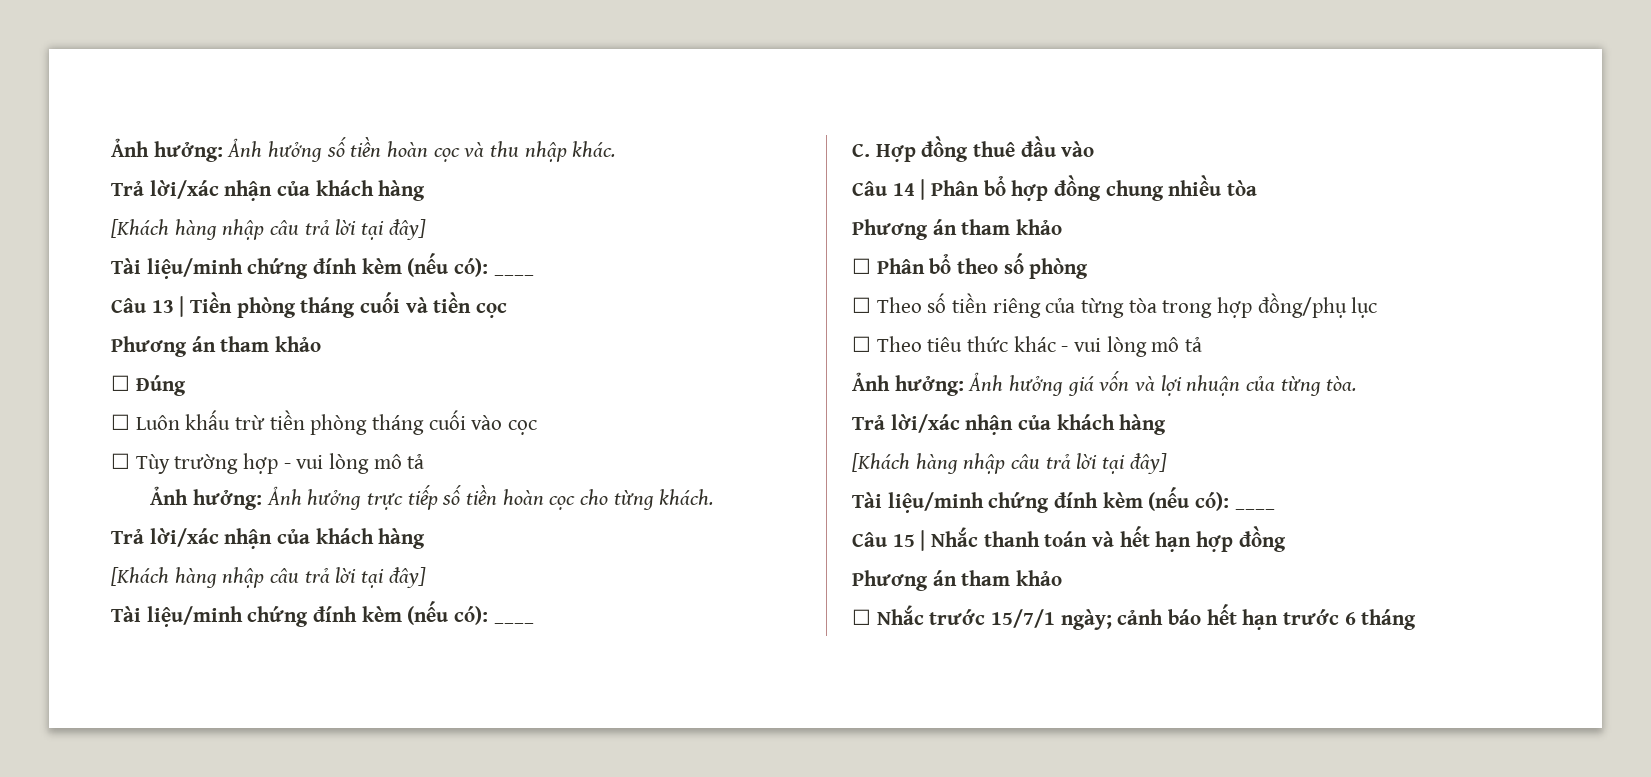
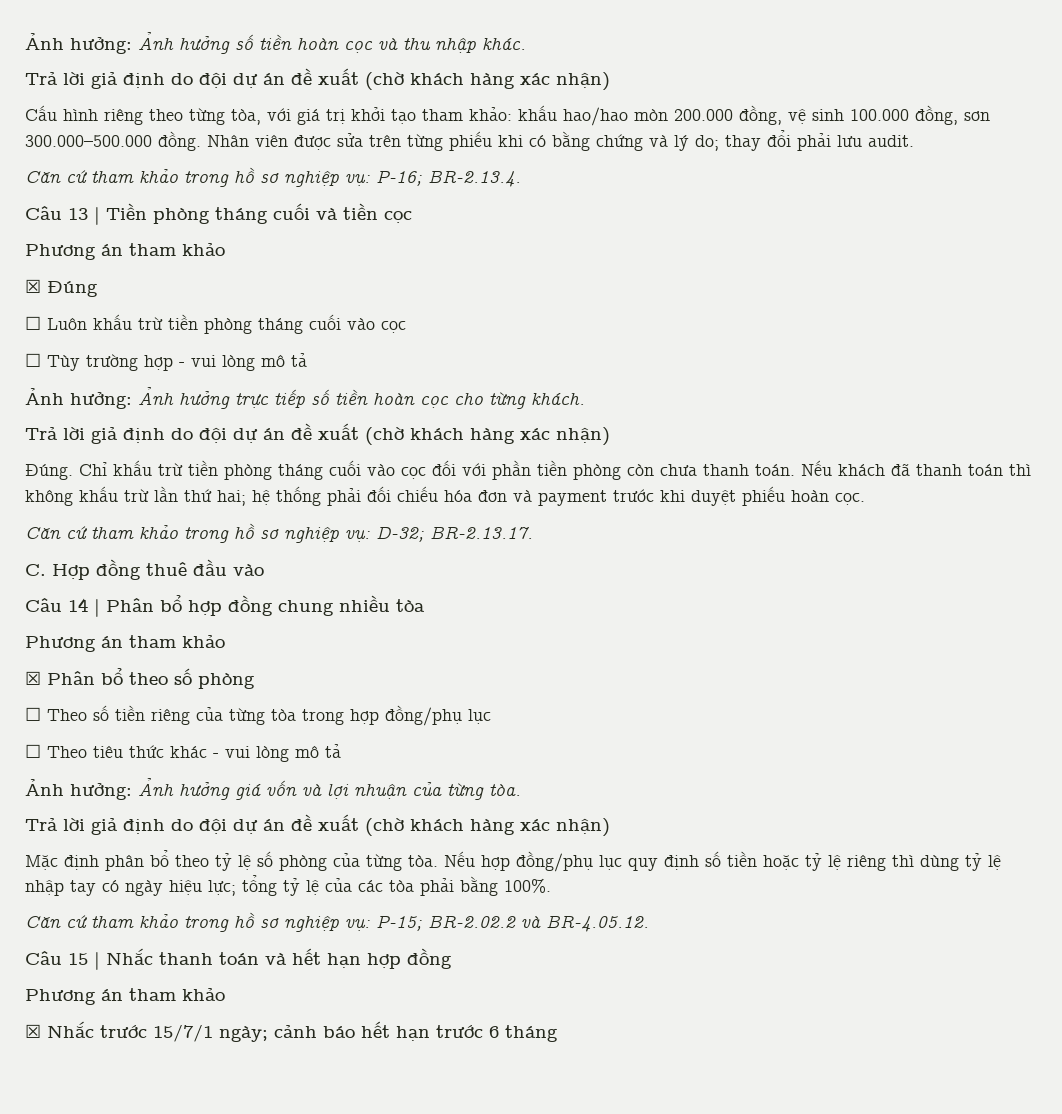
  Ảnh hưởng: Ảnh hưởng số tiền hoàn cọc và thu nhập khác.
- Trả lời/xác nhận của khách hàng
- [Khách hàng nhập câu trả lời tại đây]
- Tài liệu/minh chứng đính kèm (nếu có): ____
+ Trả lời giả định do đội dự án đề xuất (chờ khách hàng xác nhận)
+ Cấu hình riêng theo từng tòa, với giá trị khởi tạo tham khảo: khấu hao/hao mòn 200.000 đồng, vệ sinh 100.000 đồng, sơn 300.000–500.000 đồng. Nhân viên được sửa trên từng phiếu khi có bằng chứng và lý do; thay đổi phải lưu audit.
+ Căn cứ tham khảo trong hồ sơ nghiệp vụ: P-16; BR-2.13.4.
- ☐ Đúng
+ ☒ Đúng
  Ảnh hưởng: Ảnh hưởng trực tiếp số tiền hoàn cọc cho từng khách.
- Trả lời/xác nhận của khách hàng
- [Khách hàng nhập câu trả lời tại đây]
- Tài liệu/minh chứng đính kèm (nếu có): ____
+ Trả lời giả định do đội dự án đề xuất (chờ khách hàng xác nhận)
+ Đúng. Chỉ khấu trừ tiền phòng tháng cuối vào cọc đối với phần tiền phòng còn chưa thanh toán. Nếu khách đã thanh toán thì không khấu trừ lần thứ hai; hệ thống phải đối chiếu hóa đơn và payment trước khi duyệt phiếu hoàn cọc.
+ Căn cứ tham khảo trong hồ sơ nghiệp vụ: D-32; BR-2.13.17.
- ☐ Phân bổ theo số phòng
+ ☒ Phân bổ theo số phòng
  Ảnh hưởng: Ảnh hưởng giá vốn và lợi nhuận của từng tòa.
- Trả lời/xác nhận của khách hàng
- [Khách hàng nhập câu trả lời tại đây]
- Tài liệu/minh chứng đính kèm (nếu có): ____
+ Trả lời giả định do đội dự án đề xuất (chờ khách hàng xác nhận)
+ Mặc định phân bổ theo tỷ lệ số phòng của từng tòa. Nếu hợp đồng/phụ lục quy định số tiền hoặc tỷ lệ riêng thì dùng tỷ lệ nhập tay có ngày hiệu lực; tổng tỷ lệ của các tòa phải bằng 100%.
+ Căn cứ tham khảo trong hồ sơ nghiệp vụ: P-15; BR-2.02.2 và BR-4.05.12.
- ☐ Nhắc trước 15/7/1 ngày; cảnh báo hết hạn trước 6 tháng
+ ☒ Nhắc trước 15/7/1 ngày; cảnh báo hết hạn trước 6 tháng

